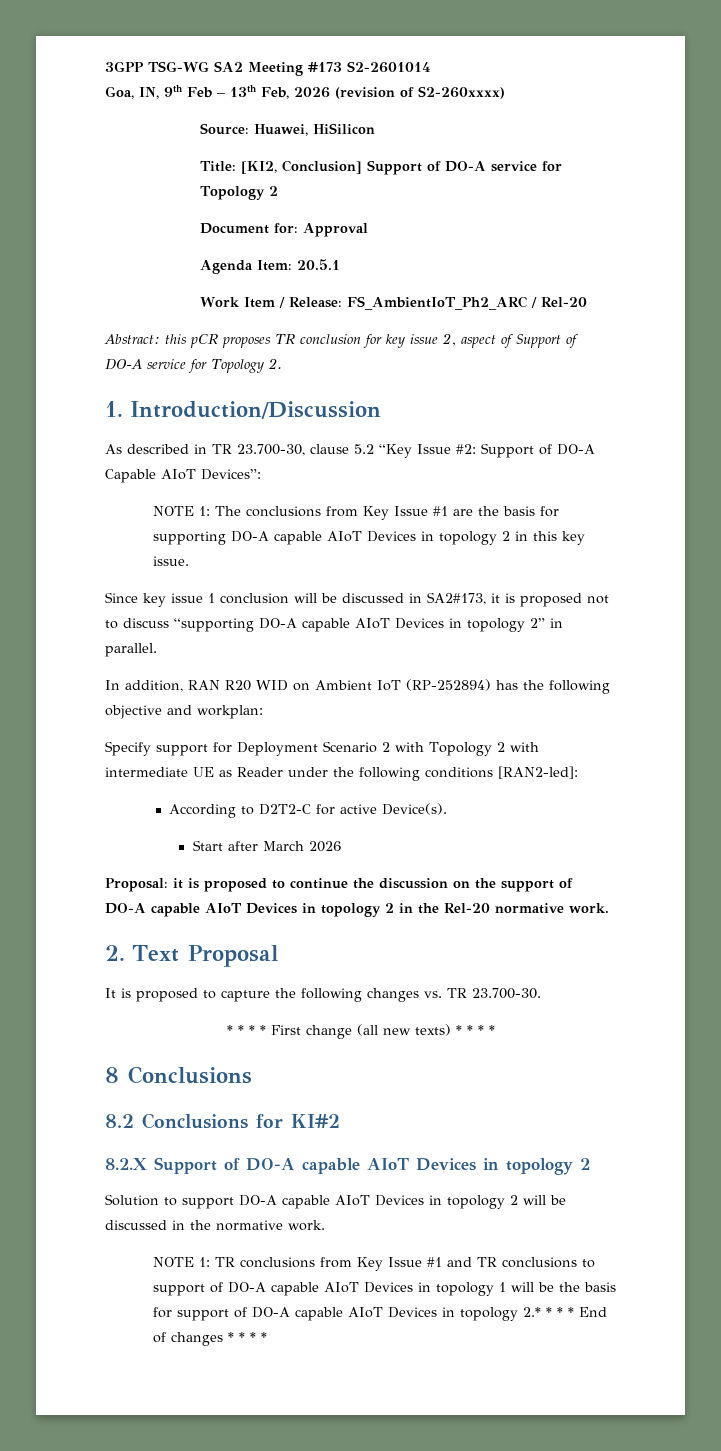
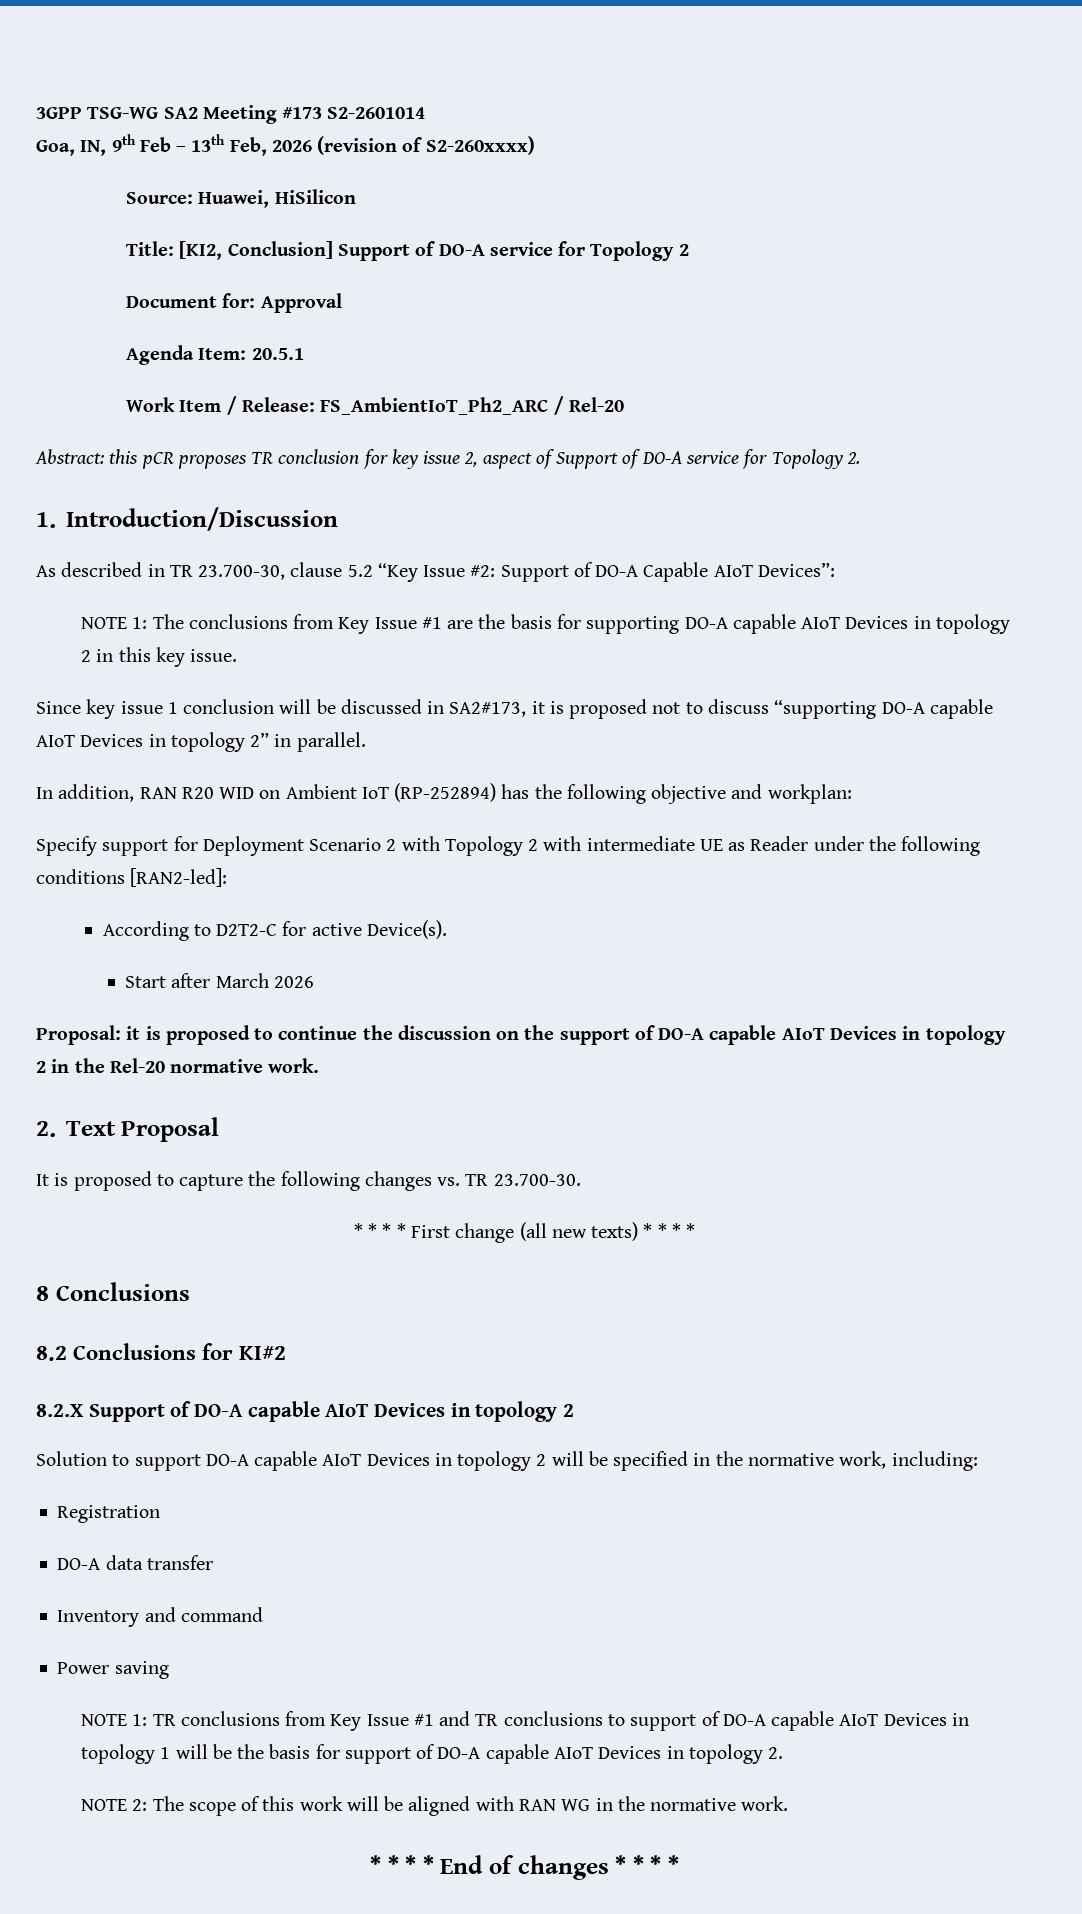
- Solution to support DO-A capable AIoT Devices in topology 2 will be discussed in the normative work.
+ Solution to support DO-A capable AIoT Devices in topology 2 will be specified in the normative work, including:
+ Registration
+ DO-A data transfer
+ Inventory and command
+ Power saving
- NOTE 1: TR conclusions from Key Issue #1 and TR conclusions to support of DO-A capable AIoT Devices in topology 1 will be the basis for support of DO-A capable AIoT Devices in topology 2.* * * * End of changes * * * *
+ NOTE 1: TR conclusions from Key Issue #1 and TR conclusions to support of DO-A capable AIoT Devices in topology 1 will be the basis for support of DO-A capable AIoT Devices in topology 2.
+ NOTE 2: The scope of this work will be aligned with RAN WG in the normative work.
+ * * * * End of changes * * * *

